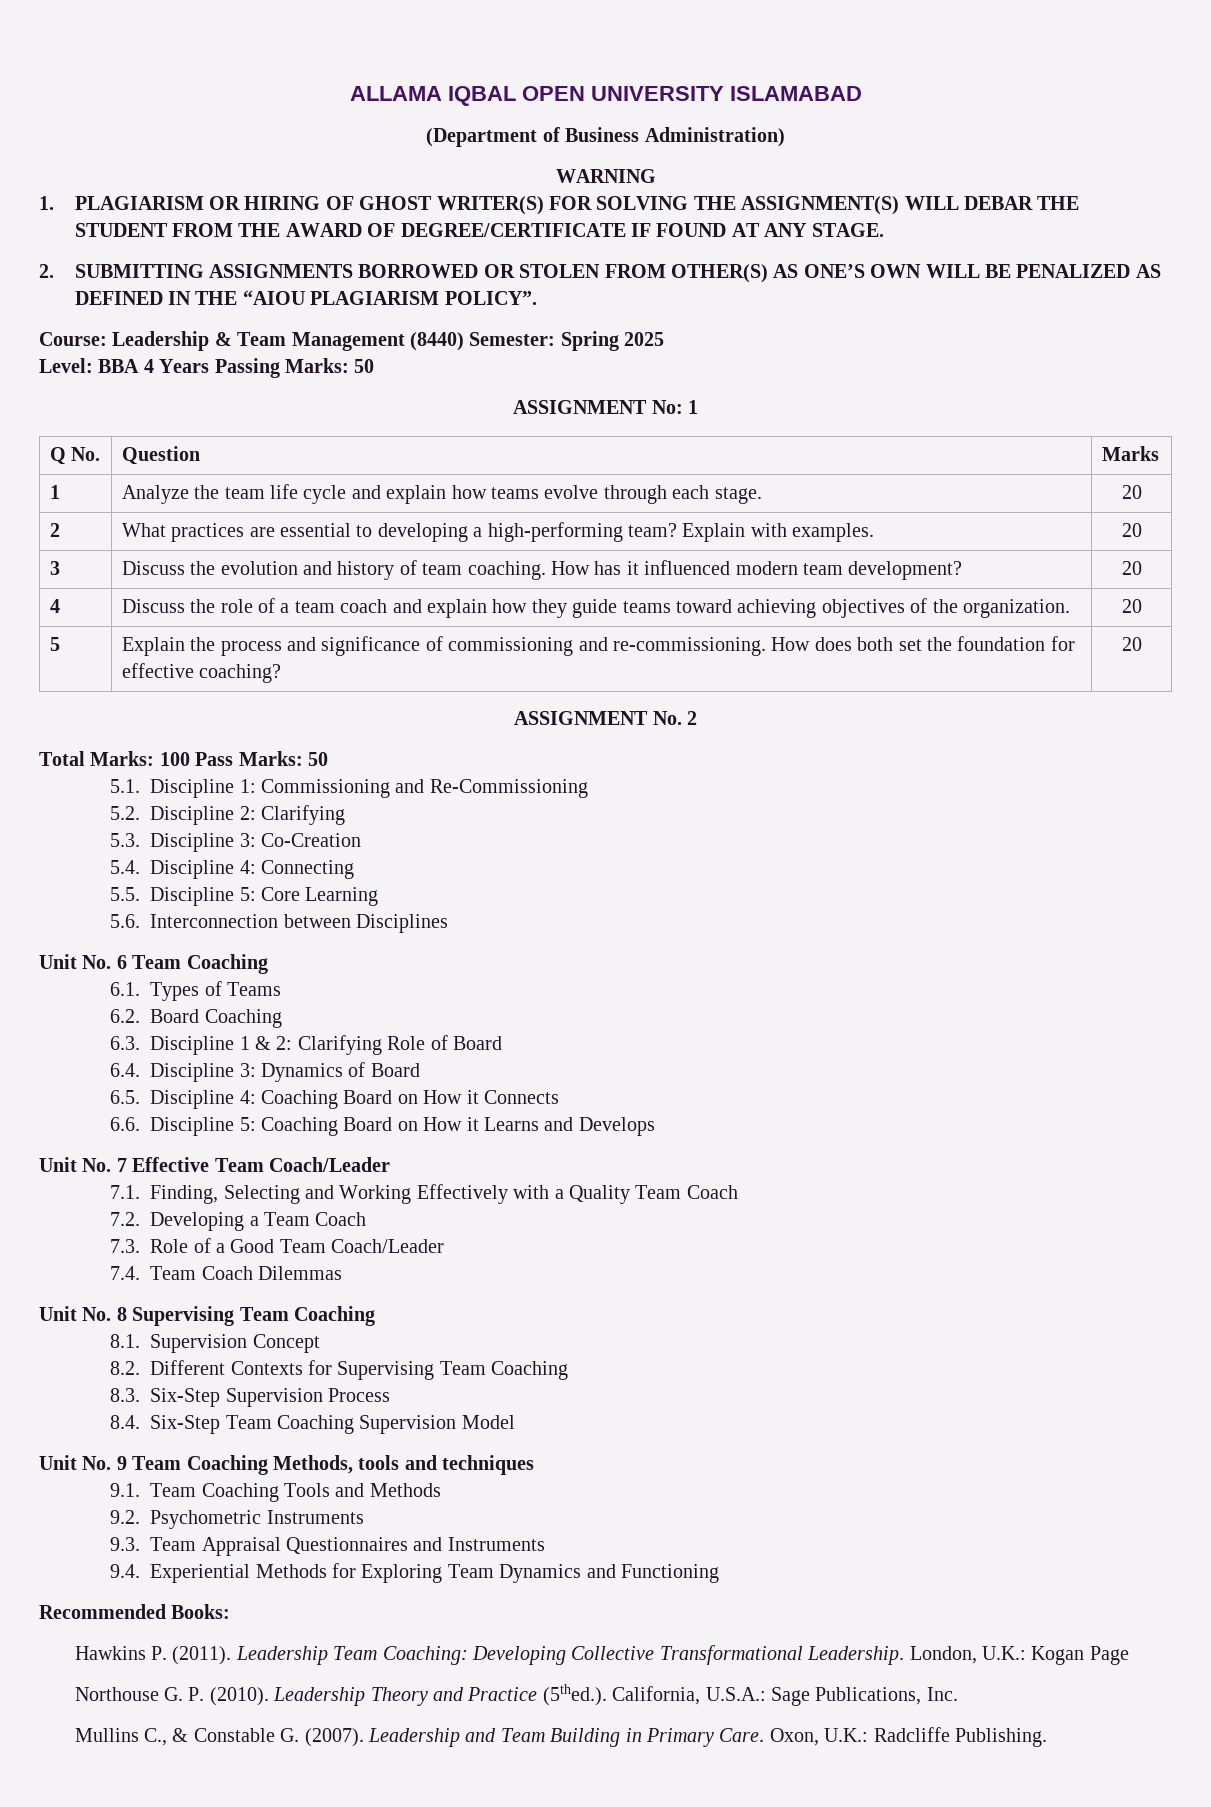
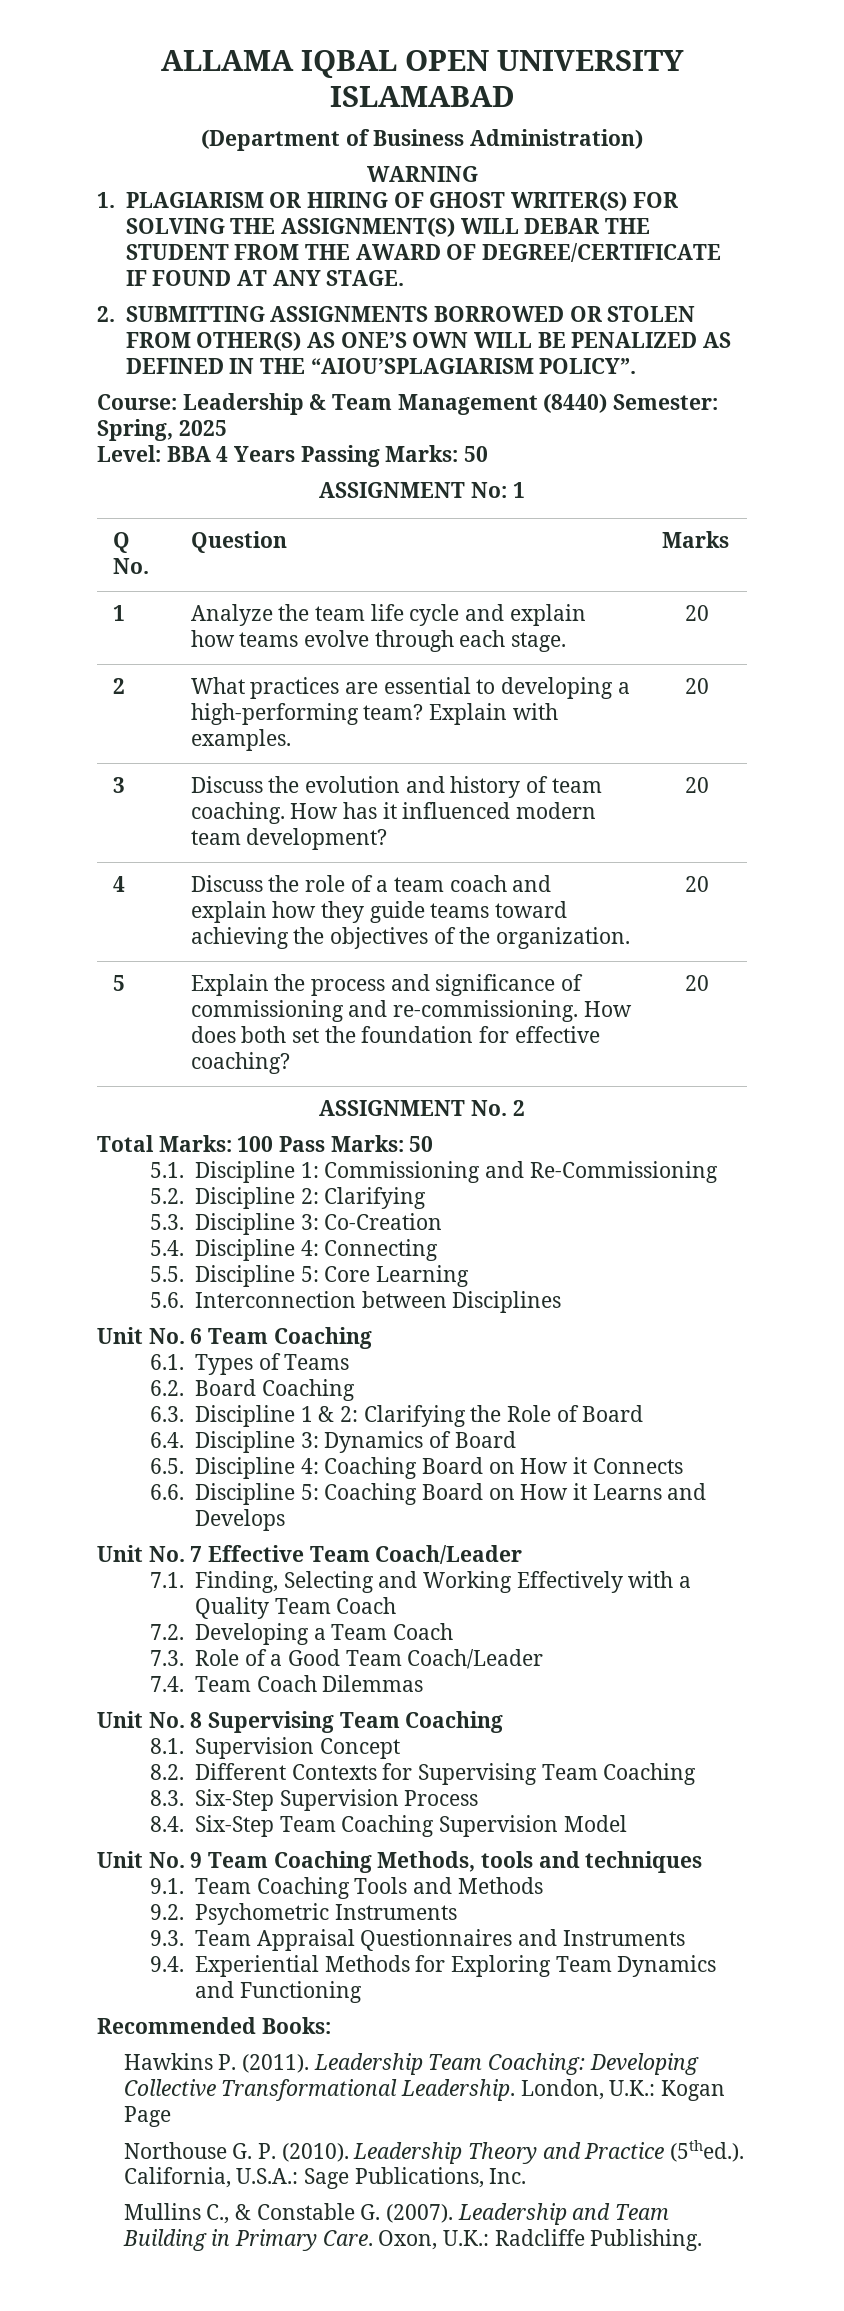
- 2. SUBMITTING ASSIGNMENTS BORROWED OR STOLEN FROM OTHER(S) AS ONE’S OWN WILL BE PENALIZED AS DEFINED IN THE “AIOU PLAGIARISM POLICY”.
+ 2. SUBMITTING ASSIGNMENTS BORROWED OR STOLEN FROM OTHER(S) AS ONE’S OWN WILL BE PENALIZED AS DEFINED IN THE “AIOU’SPLAGIARISM POLICY”.
- Course: Leadership & Team Management (8440) Semester: Spring 2025
+ Course: Leadership & Team Management (8440) Semester: Spring, 2025
- 4 | Discuss the role of a team coach and explain how they guide teams toward achieving objectives of the organization. | 20
+ 4 | Discuss the role of a team coach and explain how they guide teams toward achieving the objectives of the organization. | 20
- 6.3. Discipline 1 & 2: Clarifying Role of Board
+ 6.3. Discipline 1 & 2: Clarifying the Role of Board

